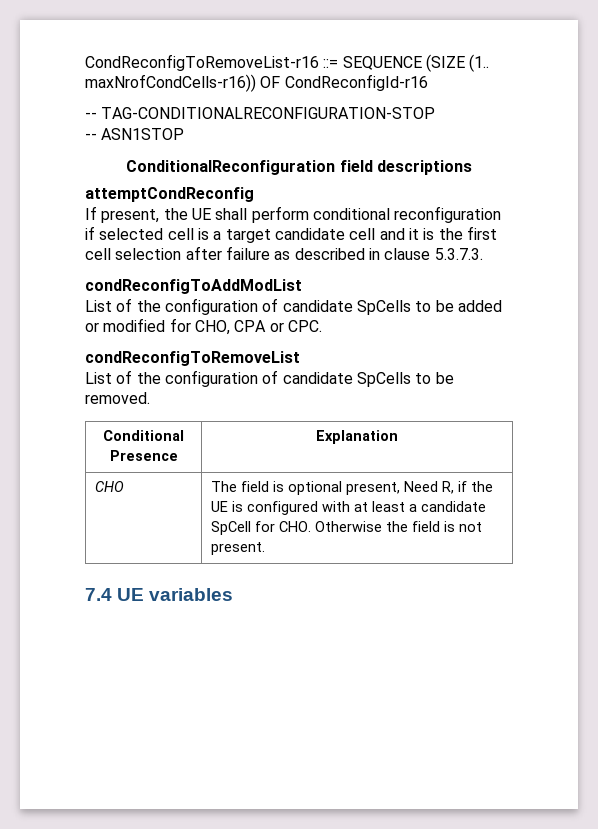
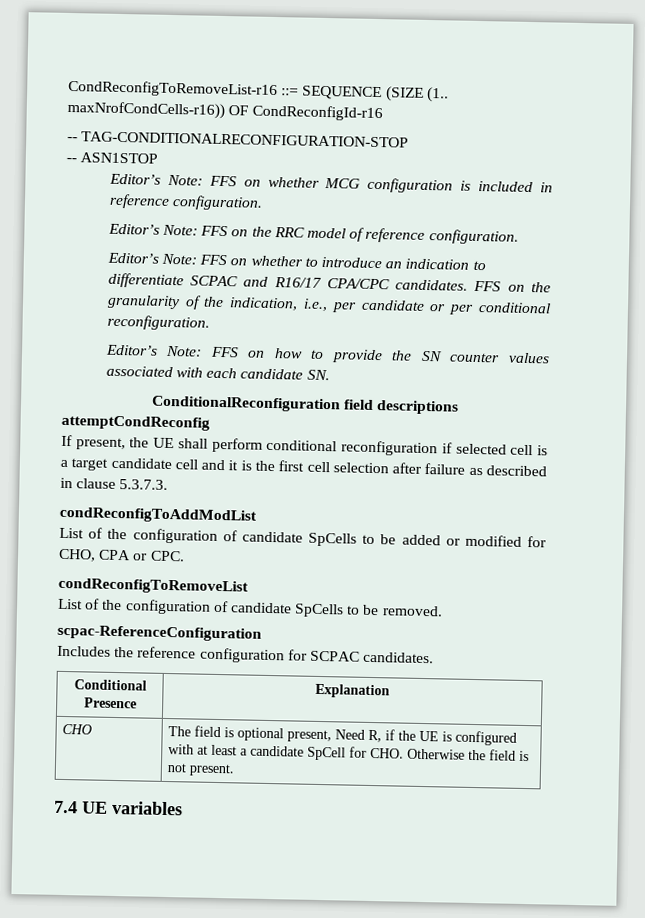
+ Editor’s Note: FFS on whether MCG configuration is included in reference configuration.
+ Editor’s Note: FFS on the RRC model of reference configuration.
+ Editor’s Note: FFS on whether to introduce an indication to differentiate SCPAC and R16/17 CPA/CPC candidates. FFS on the granularity of the indication, i.e., per candidate or per conditional reconfiguration.
+ Editor’s Note: FFS on how to provide the SN counter values associated with each candidate SN.
+ scpac-ReferenceConfiguration
+ Includes the reference configuration for SCPAC candidates.

